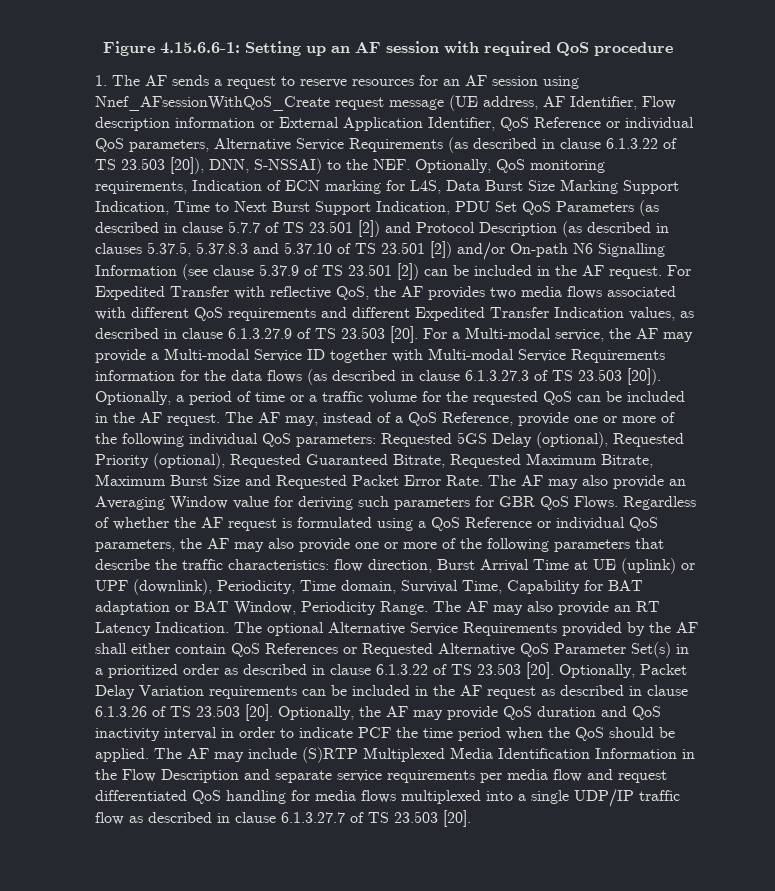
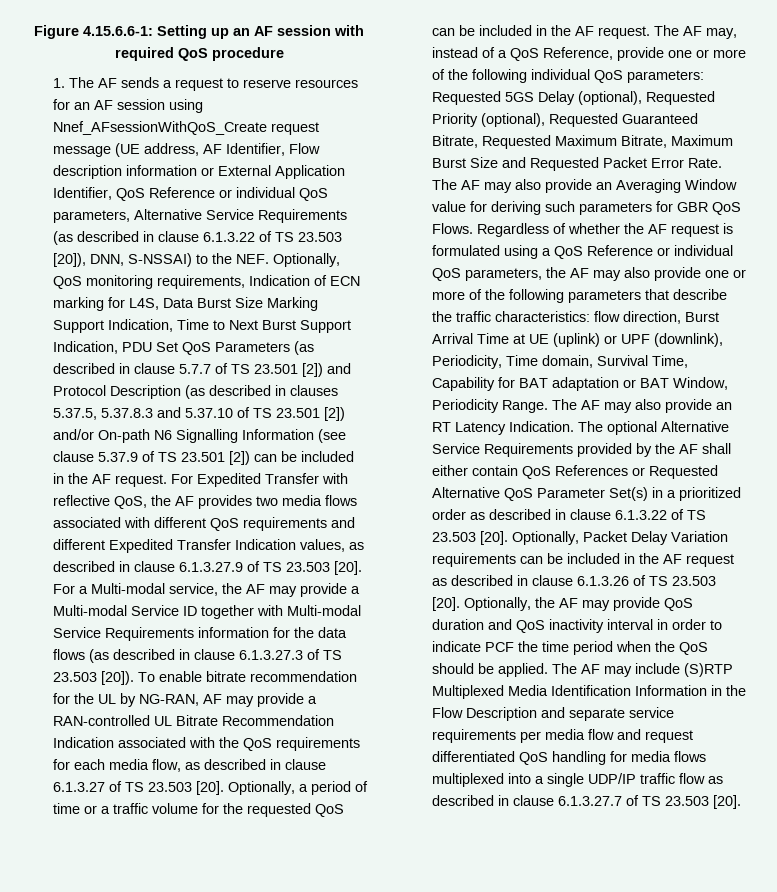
+ To enable bitrate recommendation for the UL by NG-RAN, AF may provide a RAN-controlled UL Bitrate Recommendation Indication associated with the QoS requirements for each media flow, as described in clause 6.1.3.27 of TS 23.503 [20].

